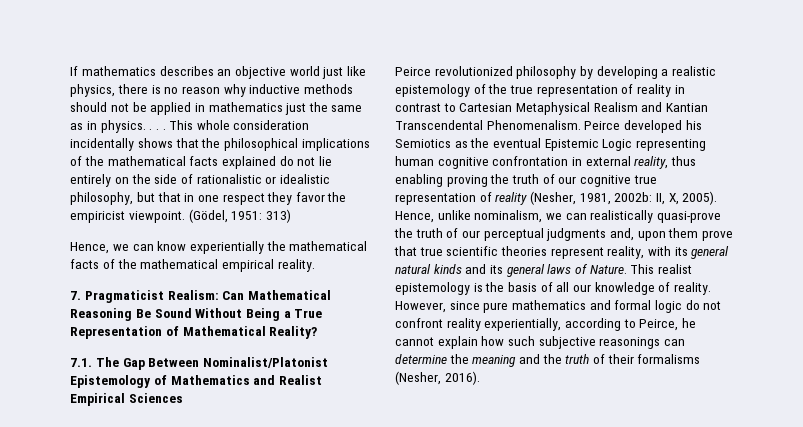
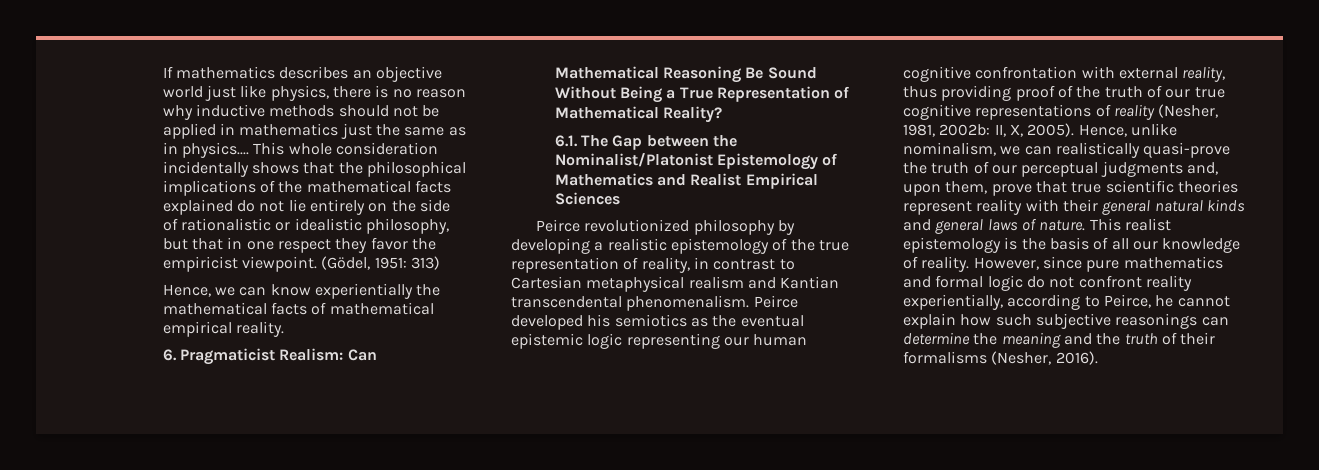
- If mathematics describes an objective world just like physics, there is no reason why inductive methods should not be applied in mathematics just the same as in physics. . . .
+ If mathematics describes an objective world just like physics, there is no reason why inductive methods should not be applied in mathematics just the same as in physics....
- Hence, we can know experientially the mathematical facts of the mathematical empirical reality.
+ Hence, we can know experientially the mathematical facts of mathematical empirical reality.
- 7. Pragmaticist Realism: Can Mathematical Reasoning Be Sound Without Being a True Representation of Mathematical Reality?
+ 6. Pragmaticist Realism: Can Mathematical Reasoning Be Sound Without Being a True Representation of Mathematical Reality?
- 7.1. The Gap Between Nominalist/Platonist Epistemology of Mathematics and Realist Empirical Sciences
+ 6.1. The Gap between the Nominalist/Platonist Epistemology of Mathematics and Realist Empirical Sciences
- Peirce revolutionized philosophy by developing a realistic epistemology of the true representation of reality in contrast to Cartesian Metaphysical Realism and Kantian Transcendental Phenomenalism.
+ Peirce revolutionized philosophy by developing a realistic epistemology of the true representation of reality, in contrast to Cartesian metaphysical realism and Kantian transcendental phenomenalism.
- Peirce developed his Semiotics as the eventual Epistemic Logic representing human cognitive confrontation in external reality, thus enabling proving the truth of our cognitive true representation of reality (Nesher, 1981, 2002b: II, X, 2005).
+ Peirce developed his semiotics as the eventual epistemic logic representing our human cognitive confrontation with external reality, thus providing proof of the truth of our true cognitive representations of reality (Nesher, 1981, 2002b: II, X, 2005).
- Hence, unlike nominalism, we can realistically quasi-prove the truth of our perceptual judgments and, upon them prove that true scientific theories represent reality, with its general natural kinds and its general laws of Nature.
+ Hence, unlike nominalism, we can realistically quasi-prove the truth of our perceptual judgments and, upon them, prove that true scientific theories represent reality with their general natural kinds and general laws of nature.

